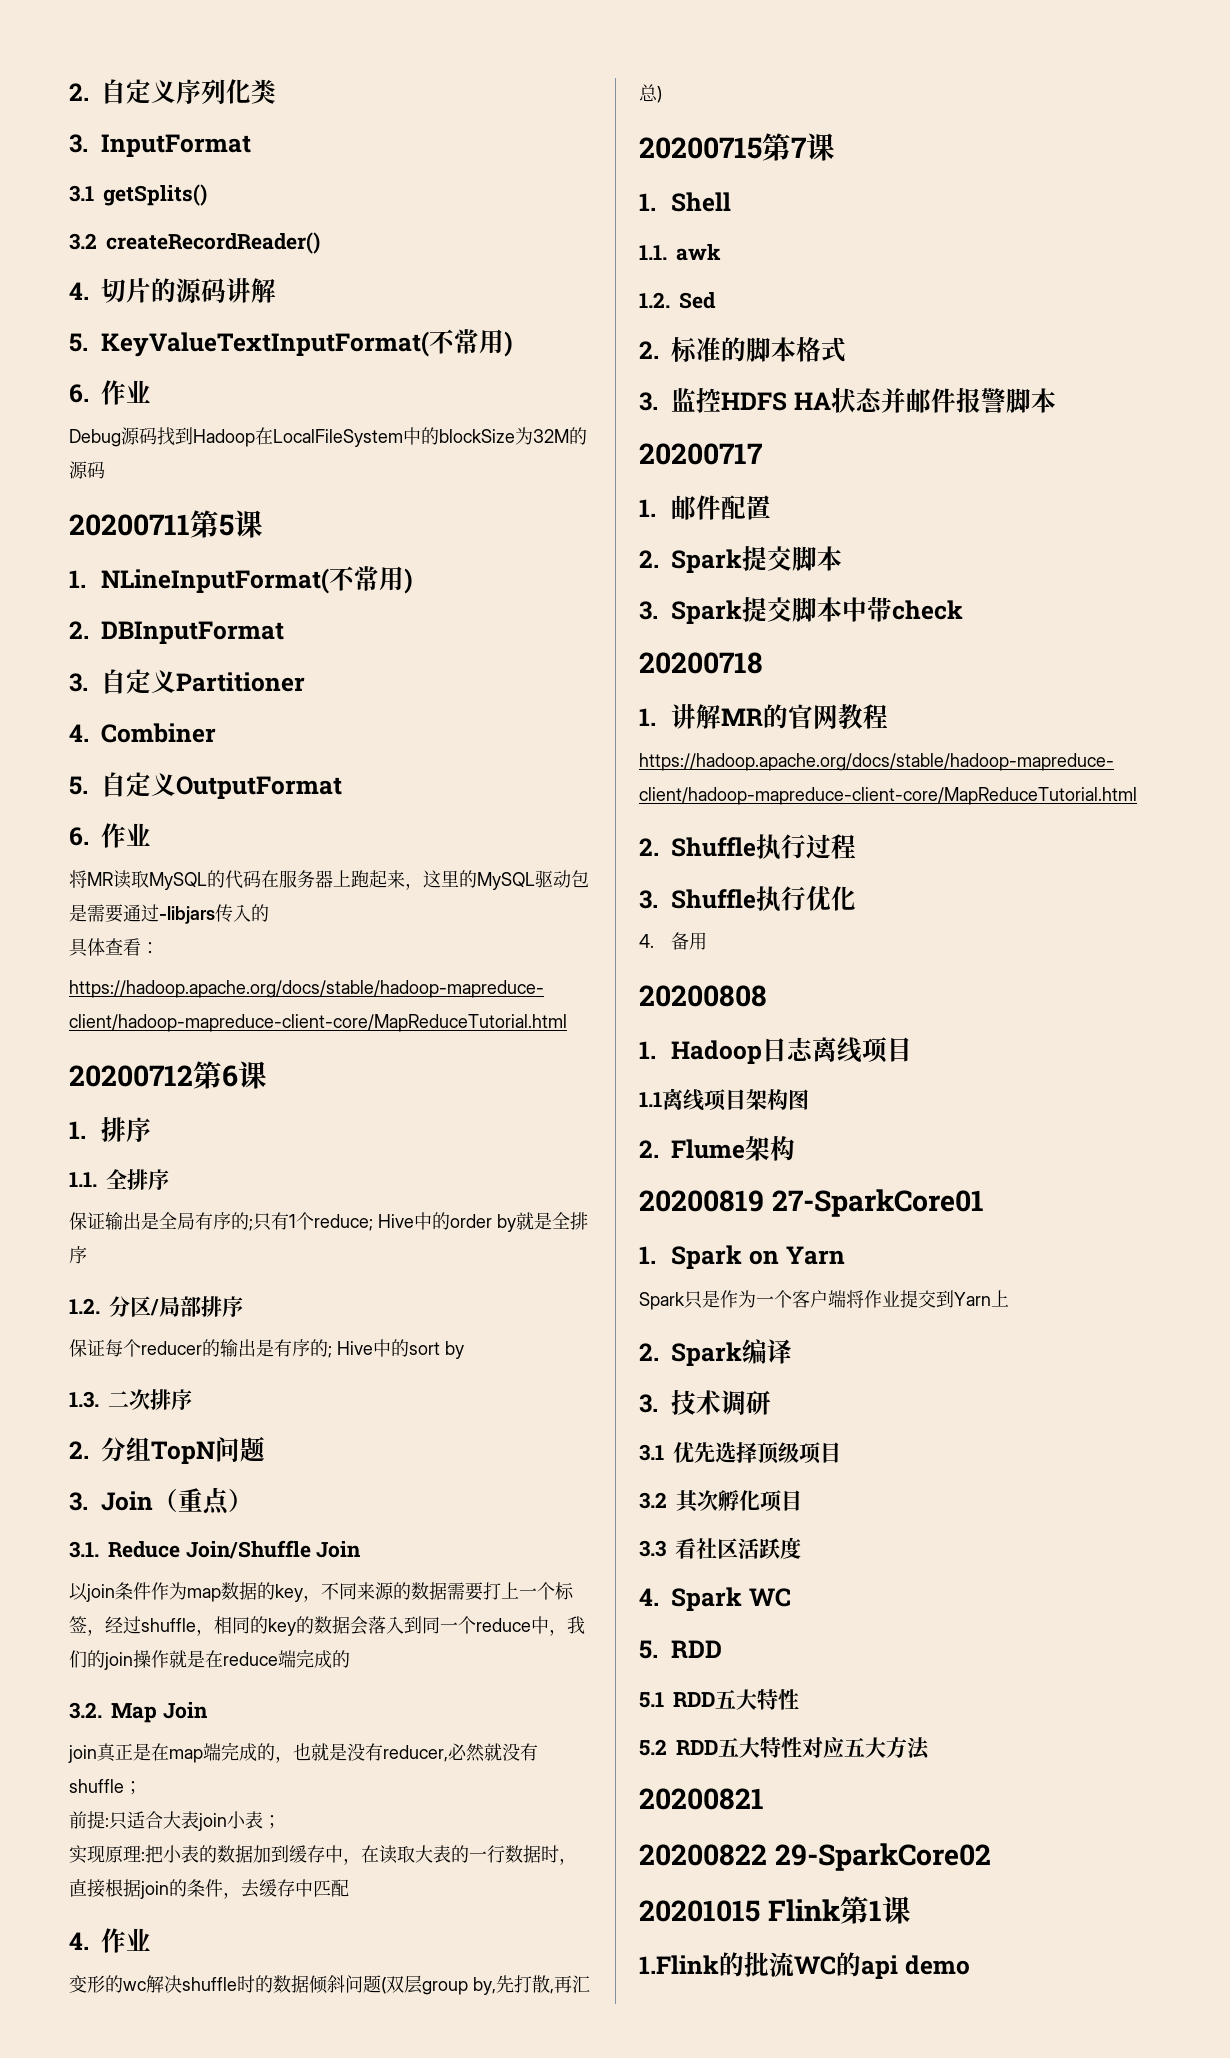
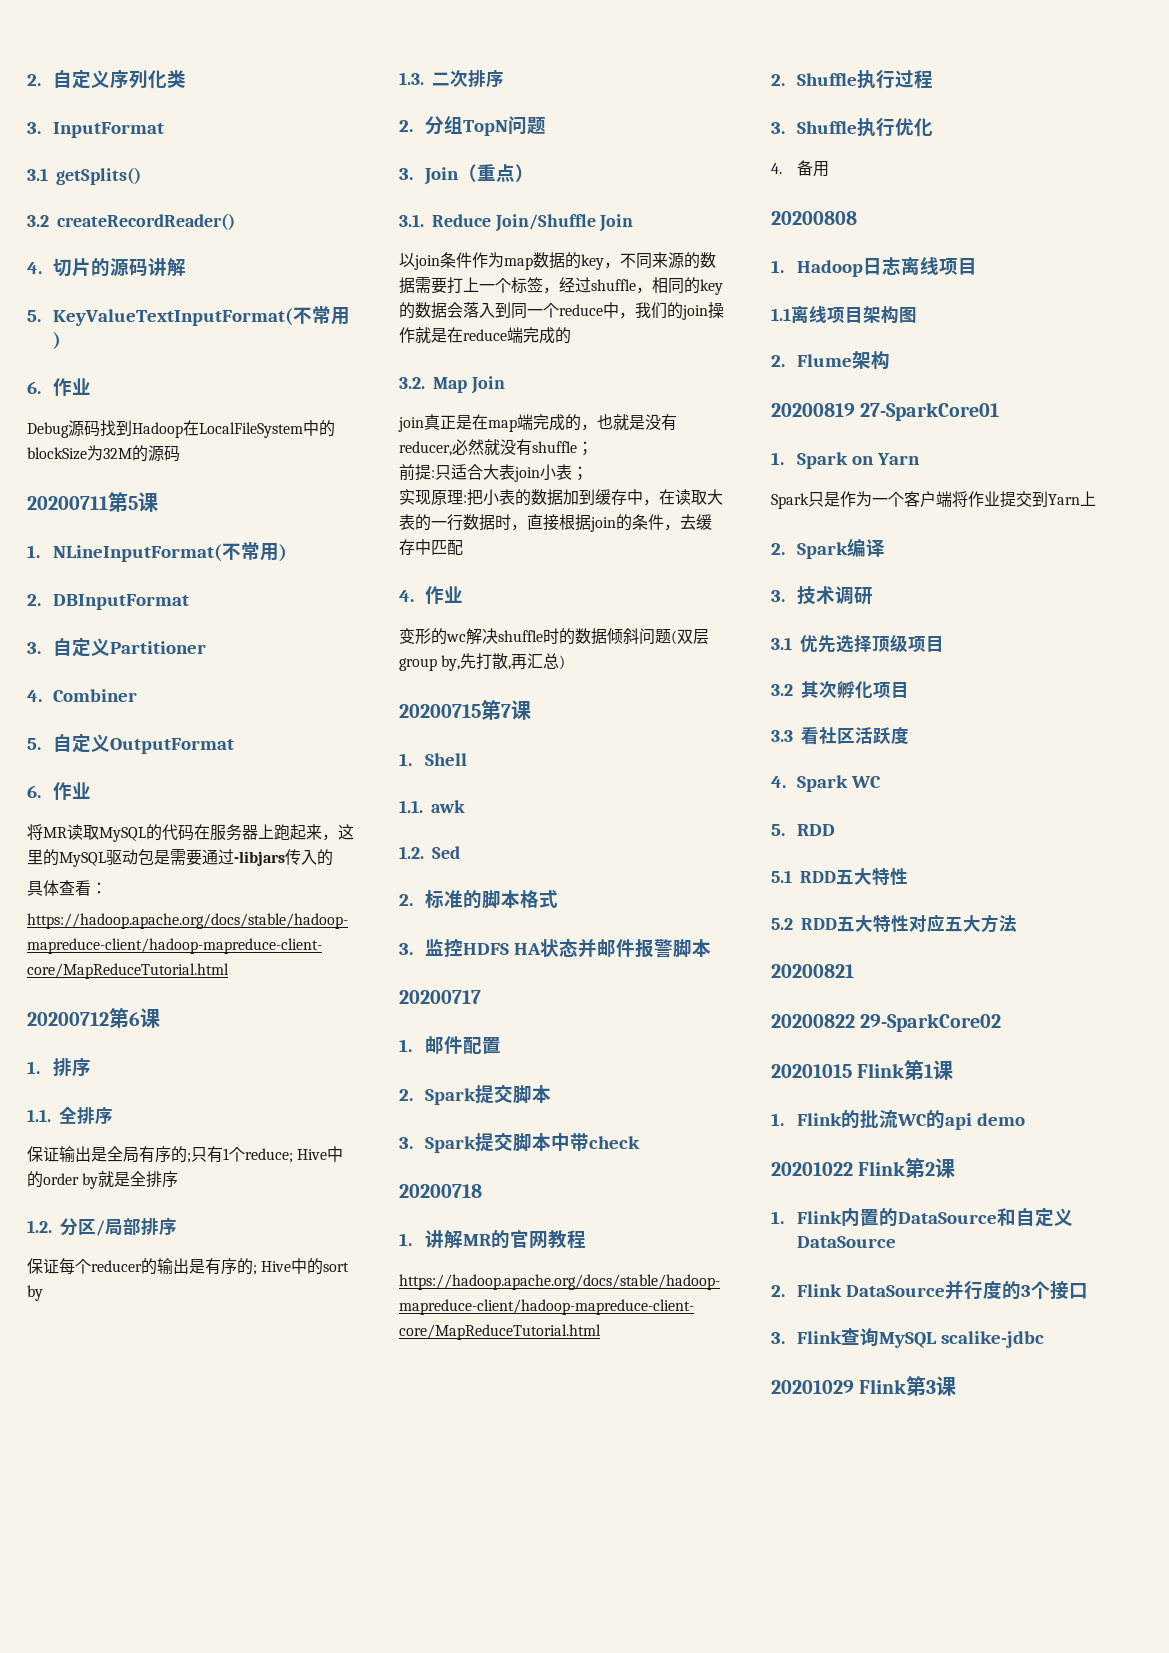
- 1.Flink的批流WC的api demo
+ 1. Flink的批流WC的api demo
+ 20201022 Flink第2课
+ 1. Flink内置的DataSource和自定义DataSource
+ 2. Flink DataSource并行度的3个接口
+ 3. Flink查询MySQL scalike-jdbc
+ 20201029 Flink第3课

